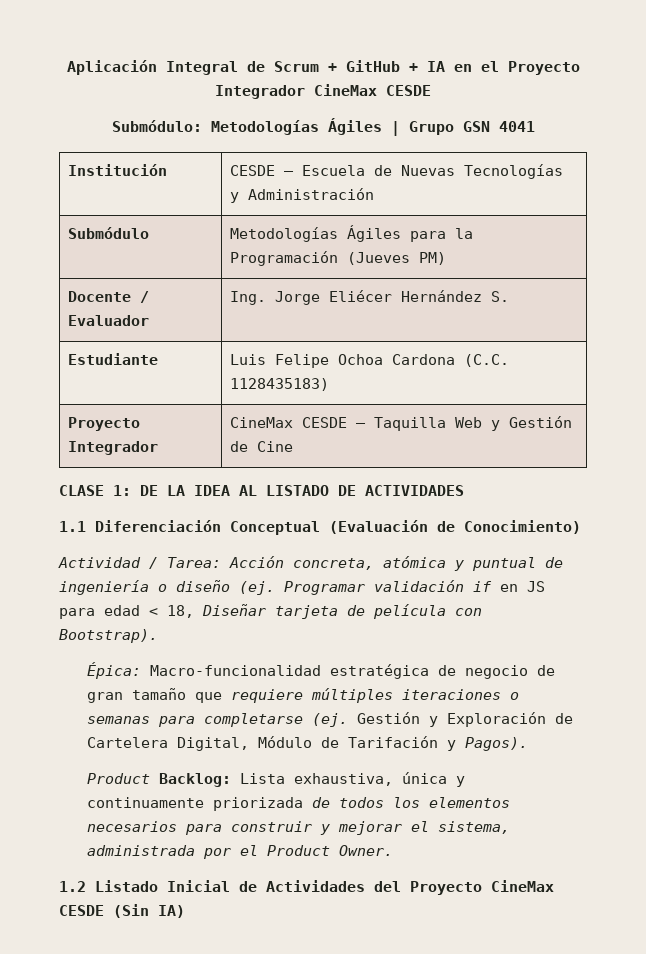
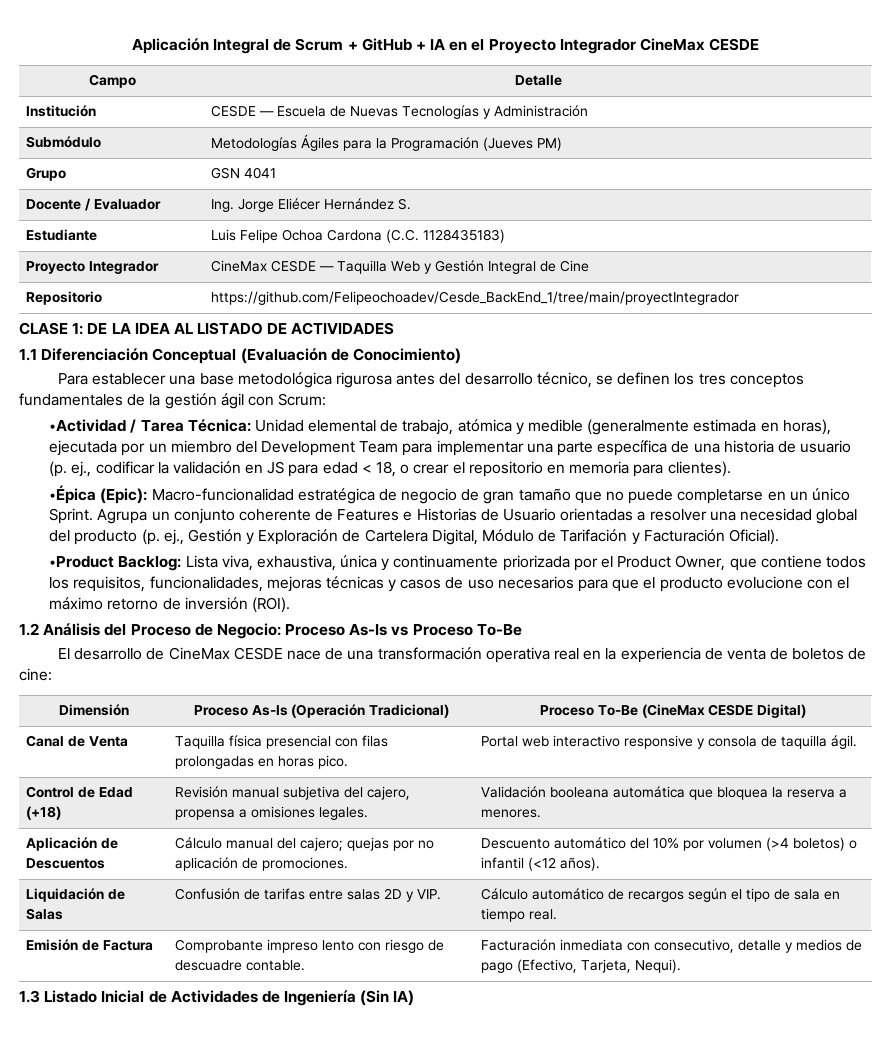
- Submódulo: Metodologías Ágiles | Grupo GSN 4041
+ Campo | Detalle
+ Grupo | GSN 4041
- Proyecto Integrador | CineMax CESDE — Taquilla Web y Gestión de Cine
+ Proyecto Integrador | CineMax CESDE — Taquilla Web y Gestión Integral de Cine
+ Repositorio | https://github.com/Felipeochoadev/Cesde_BackEnd_1/tree/main/proyectIntegrador
- Actividad / Tarea: Acción concreta, atómica y puntual de ingeniería o diseño (ej. Programar validación if en JS para edad < 18, Diseñar tarjeta de película con Bootstrap).
- Épica: Macro-funcionalidad estratégica de negocio de gran tamaño que requiere múltiples iteraciones o semanas para completarse (ej. Gestión y Exploración de Cartelera Digital, Módulo de Tarifación y Pagos).
- Product Backlog: Lista exhaustiva, única y continuamente priorizada de todos los elementos necesarios para construir y mejorar el sistema, administrada por el Product Owner.
- 1.2 Listado Inicial de Actividades del Proyecto CineMax CESDE (Sin IA)
+ Para establecer una base metodológica rigurosa antes del desarrollo técnico, se definen los tres conceptos fundamentales de la gestión ágil con Scrum:
+ •Actividad / Tarea Técnica: Unidad elemental de trabajo, atómica y medible (generalmente estimada en horas), ejecutada por un miembro del Development Team para implementar una parte específica de una historia de usuario (p. ej., codificar la validación en JS para edad < 18, o crear el repositorio en memoria para clientes).
+ •Épica (Epic): Macro-funcionalidad estratégica de negocio de gran tamaño que no puede completarse en un único Sprint. Agrupa un conjunto coherente de Features e Historias de Usuario orientadas a resolver una necesidad global del producto (p. ej., Gestión y Exploración de Cartelera Digital, Módulo de Tarifación y Facturación Oficial).
+ •Product Backlog: Lista viva, exhaustiva, única y continuamente priorizada por el Product Owner, que contiene todos los requisitos, funcionalidades, mejoras técnicas y casos de uso necesarios para que el producto evolucione con el máximo retorno de inversión (ROI).
+ 1.2 Análisis del Proceso de Negocio: Proceso As-Is vs Proceso To-Be
+ El desarrollo de CineMax CESDE nace de una transformación operativa real en la experiencia de venta de boletos de cine:
+ Dimensión | Proceso As-Is (Operación Tradicional) | Proceso To-Be (CineMax CESDE Digital)
+ Canal de Venta | Taquilla física presencial con filas prolongadas en horas pico. | Portal web interactivo responsive y consola de taquilla ágil.
+ Control de Edad (+18) | Revisión manual subjetiva del cajero, propensa a omisiones legales. | Validación booleana automática que bloquea la reserva a menores.
+ Aplicación de Descuentos | Cálculo manual del cajero; quejas por no aplicación de promociones. | Descuento automático del 10% por volumen (>4 boletos) o infantil (<12 años).
+ Liquidación de Salas | Confusión de tarifas entre salas 2D y VIP. | Cálculo automático de recargos según el tipo de sala en tiempo real.
+ Emisión de Factura | Comprobante impreso lento con riesgo de descuadre contable. | Facturación inmediata con consecutivo, detalle y medios de pago (Efectivo, Tarjeta, Nequi).
+ 1.3 Listado Inicial de Actividades de Ingeniería (Sin IA)

